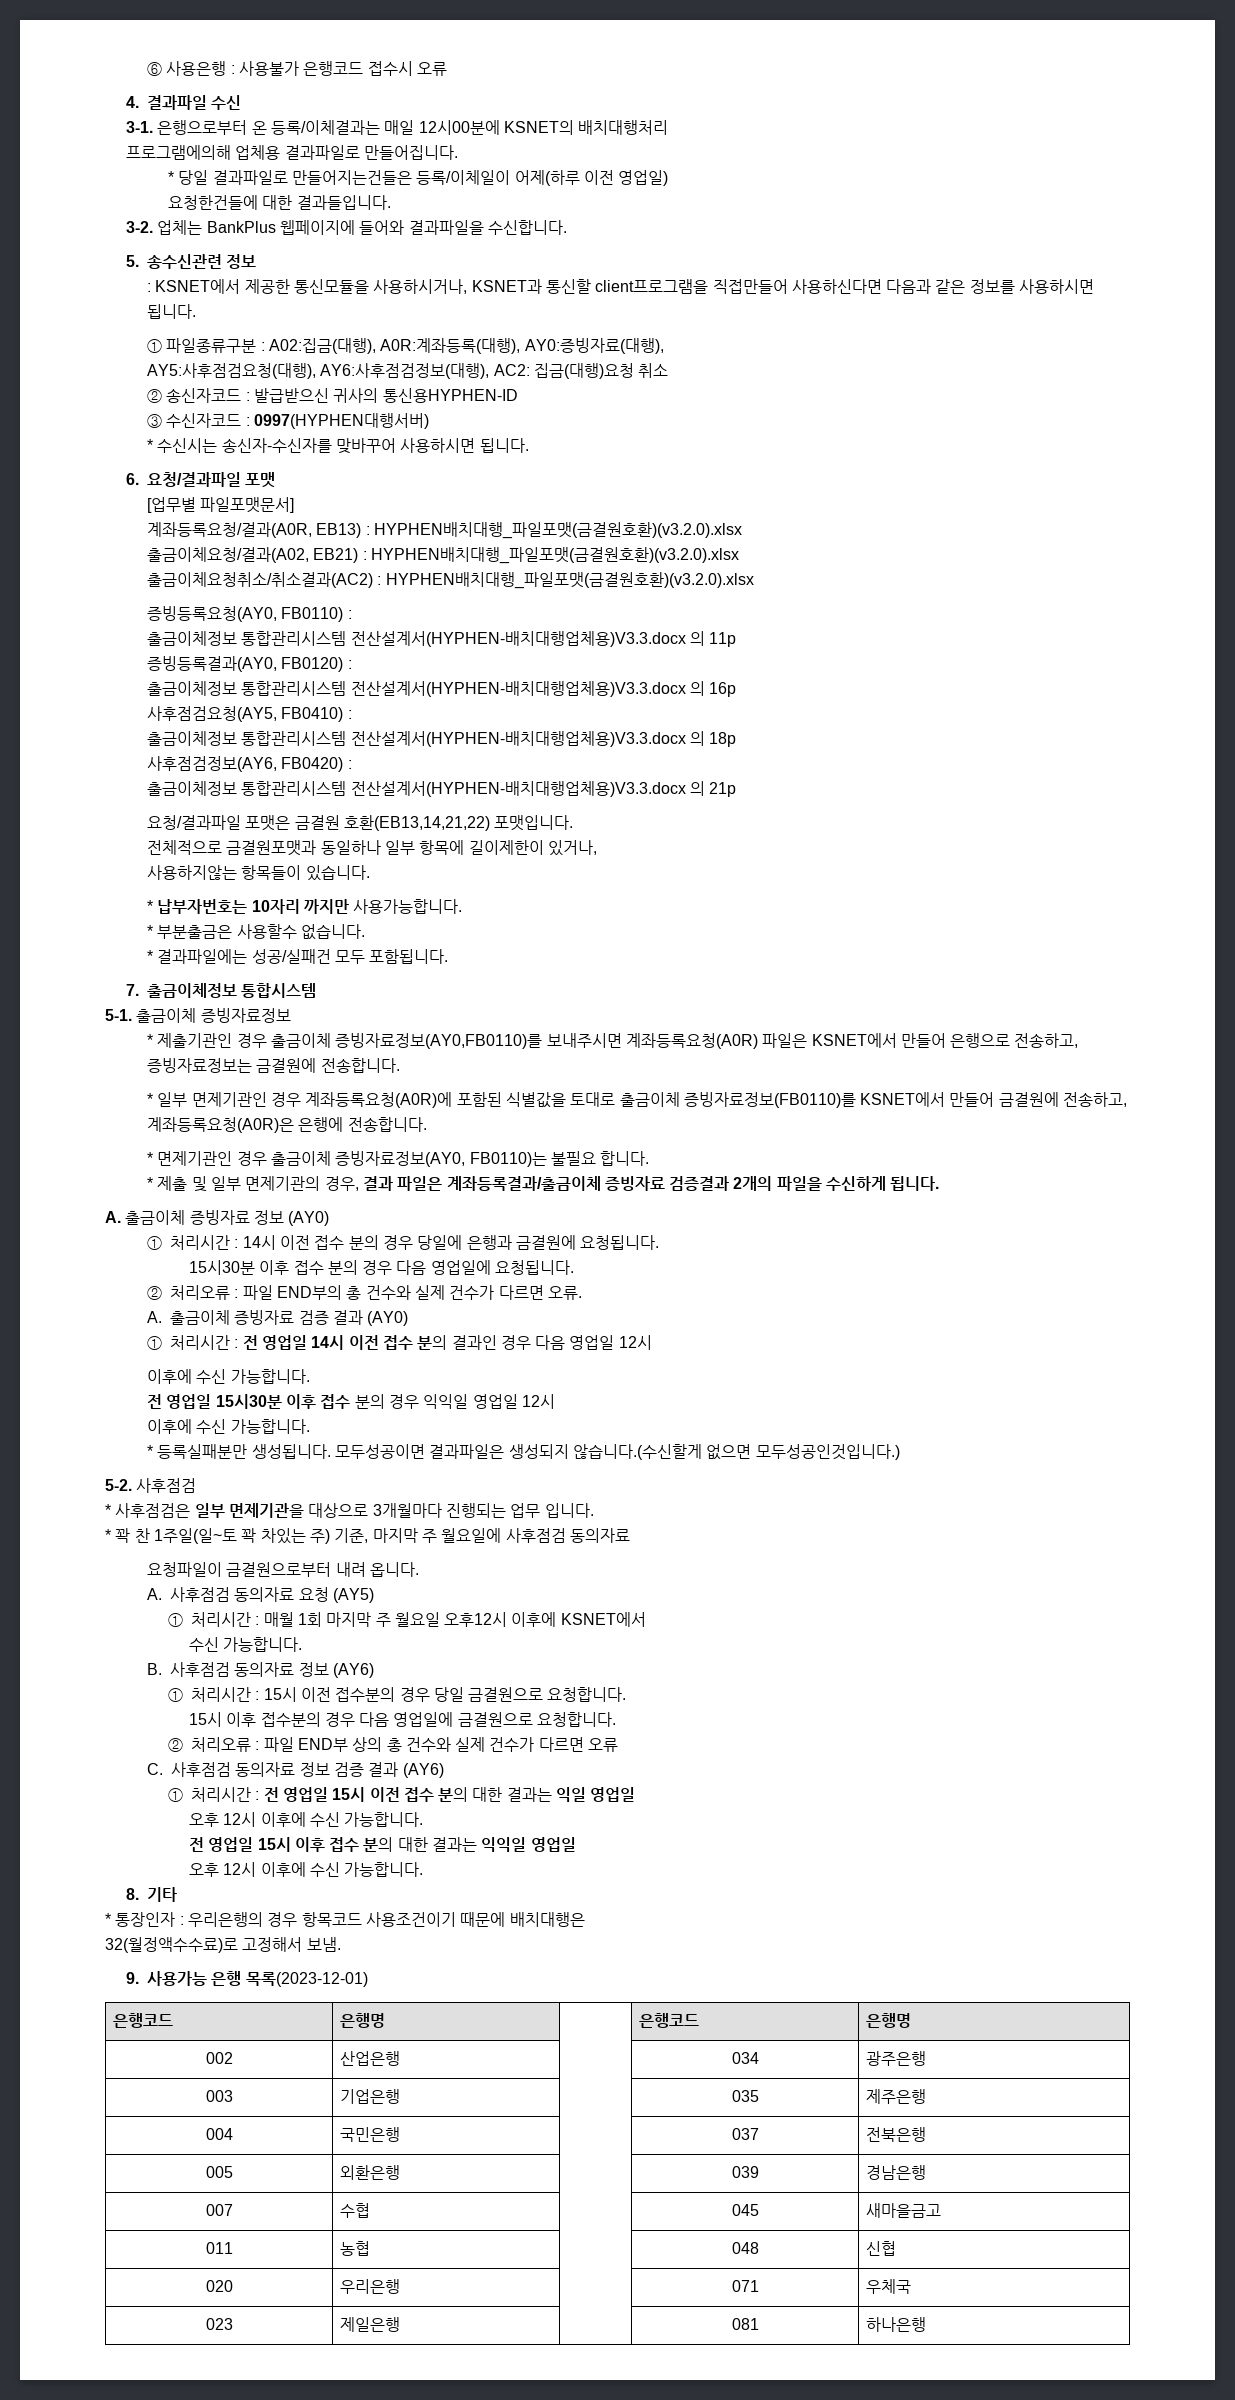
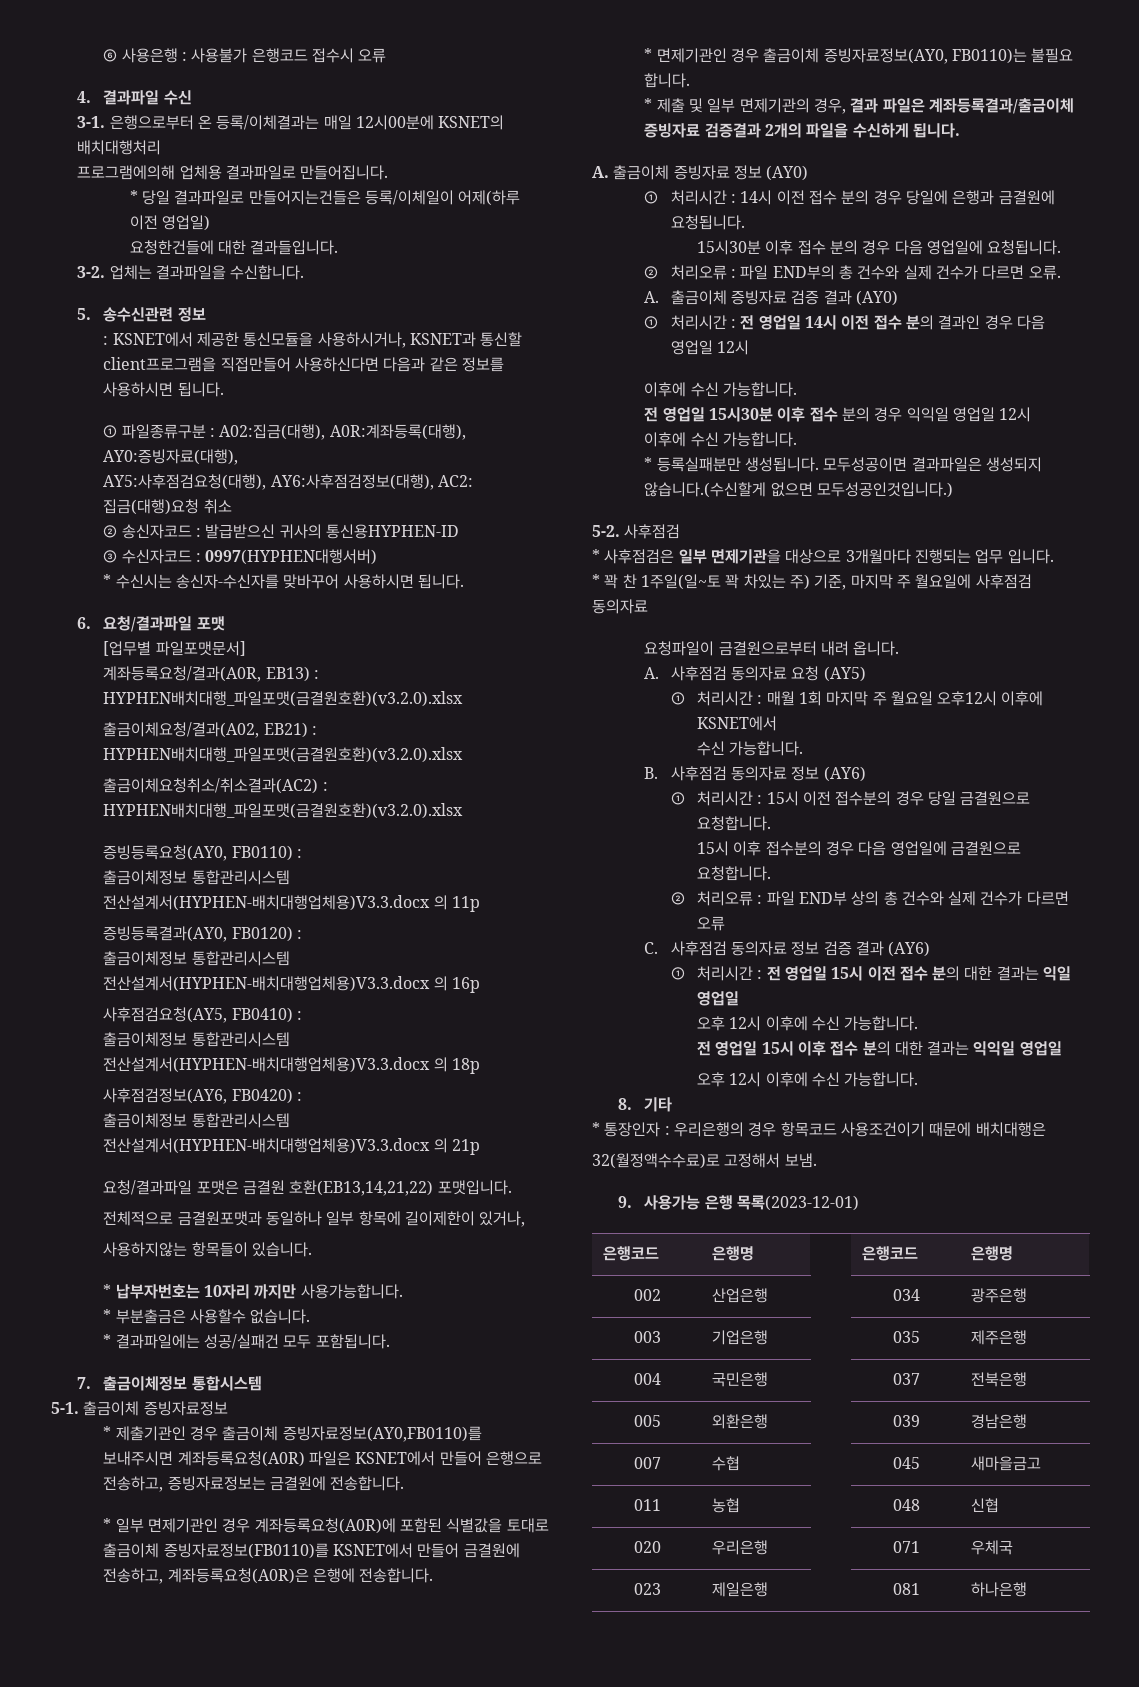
- 업체는 BankPlus 웹페이지에 들어와 결과파일을 수신합니다.
+ 업체는 결과파일을 수신합니다.

